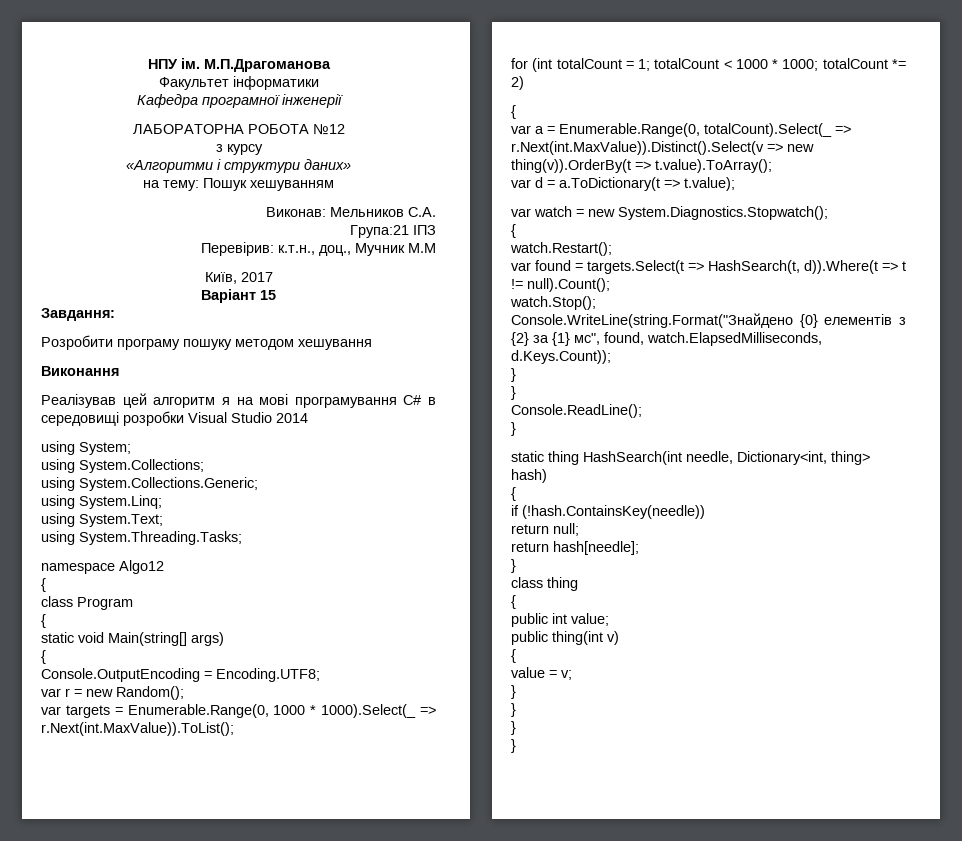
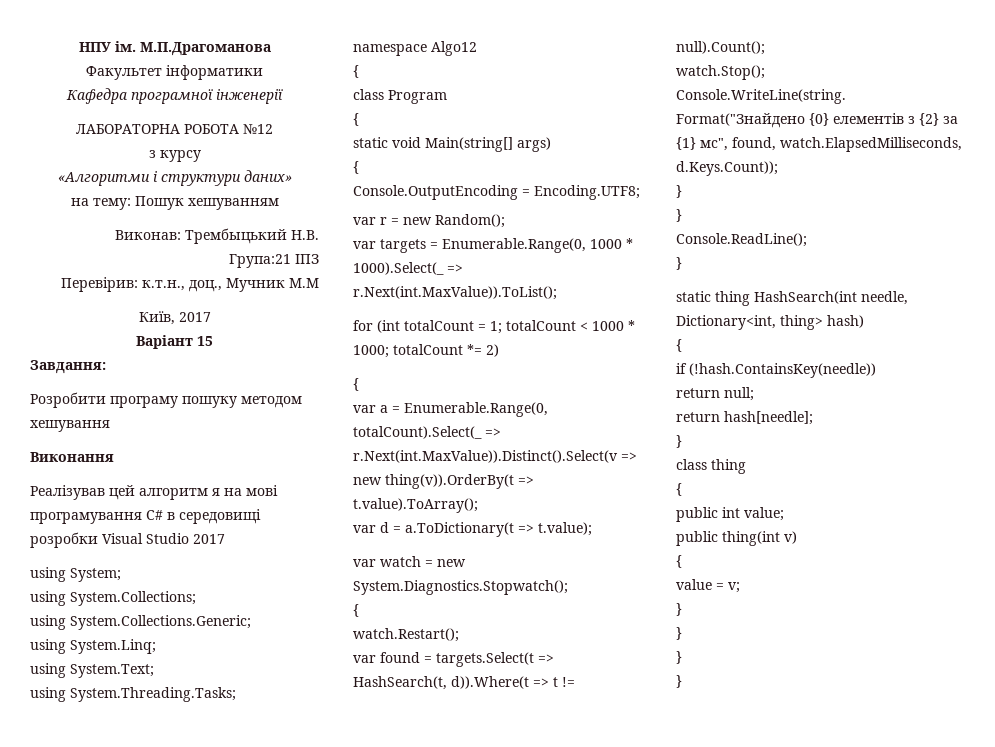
- Виконав: Мельников С.А.
+ Виконав: Трембыцький Н.В.
- Реалізував цей алгоритм я на мові програмування C# в середовищі розробки Visual Studio 2014
+ Реалізував цей алгоритм я на мові програмування C# в середовищі розробки Visual Studio 2017

